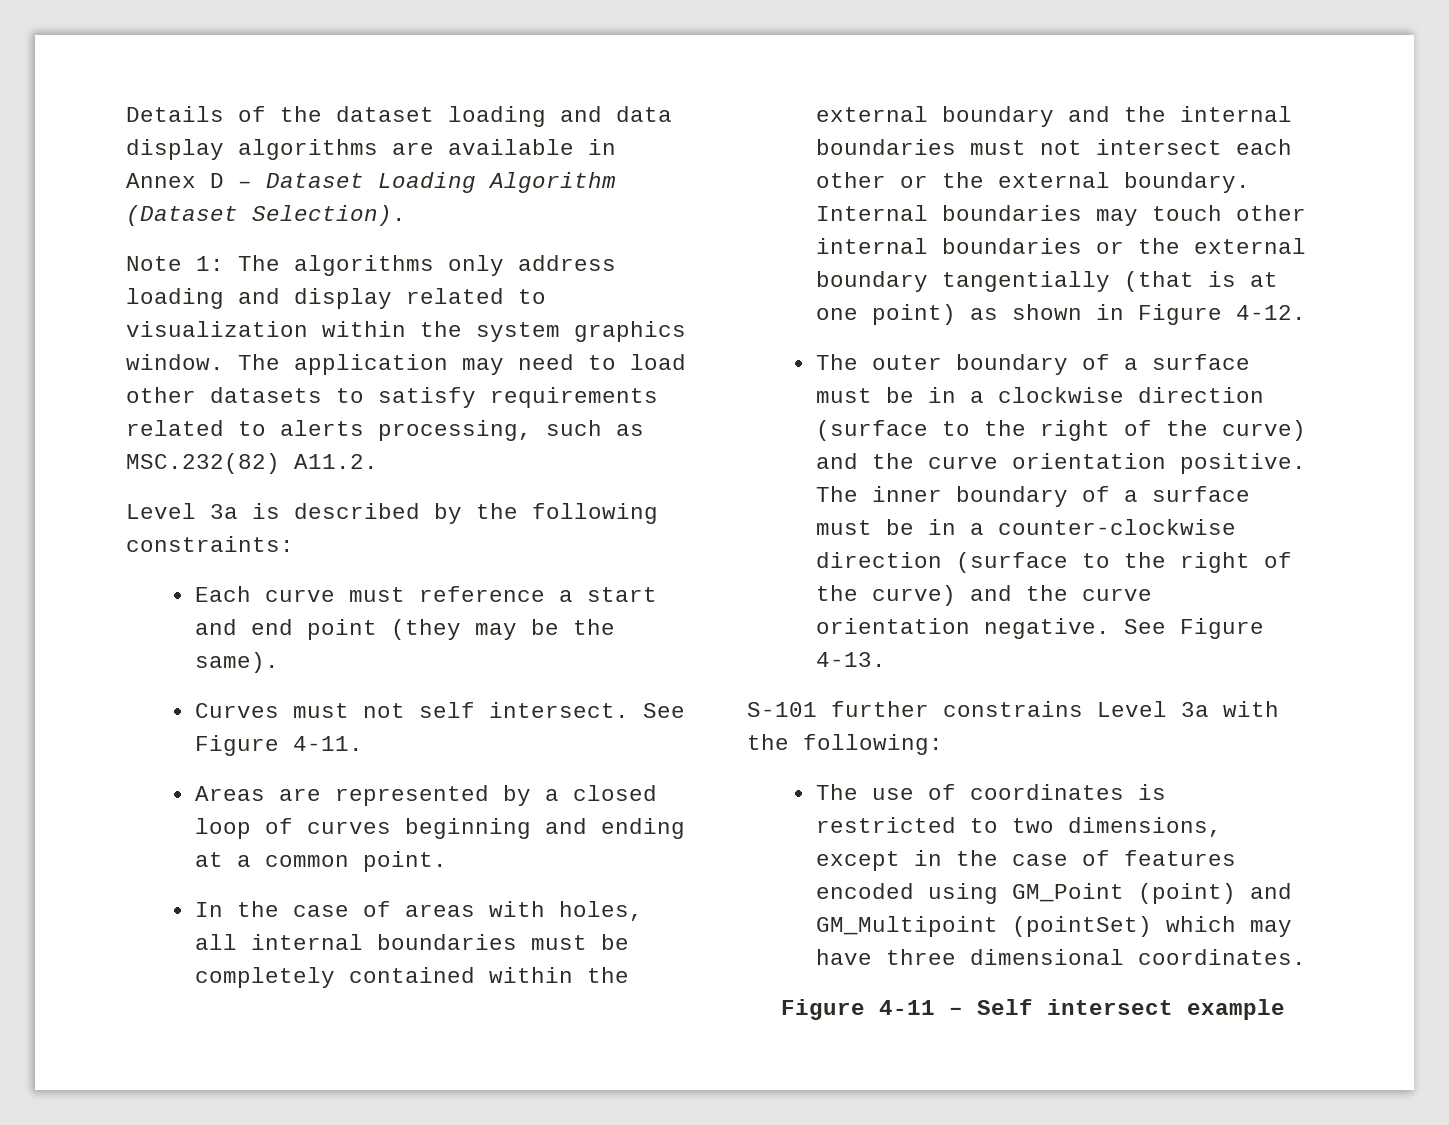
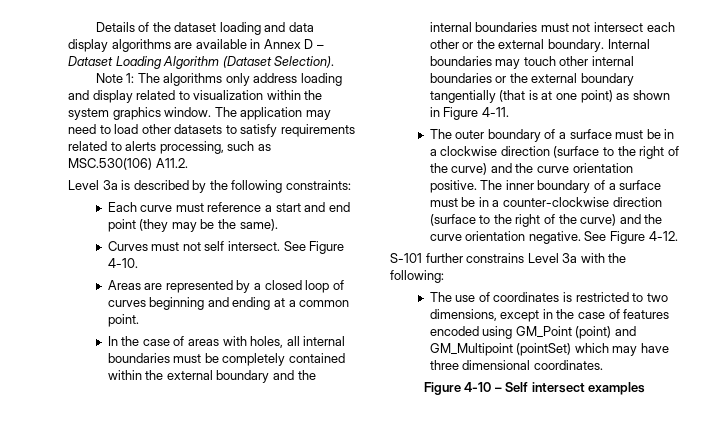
- The application may need to load other datasets to satisfy requirements related to alerts processing, such as MSC.232(82) A11.2.
+ The application may need to load other datasets to satisfy requirements related to alerts processing, such as MSC.530(106) A11.2.
- See Figure 4-11.
+ See Figure 4-10.
- Internal boundaries may touch other internal boundaries or the external boundary tangentially (that is at one point) as shown in Figure 4-12.
+ Internal boundaries may touch other internal boundaries or the external boundary tangentially (that is at one point) as shown in Figure 4-11.
- See Figure 4-13.
+ See Figure 4-12.
- Figure 4-11 – Self intersect example
+ Figure 4-10 – Self intersect examples

